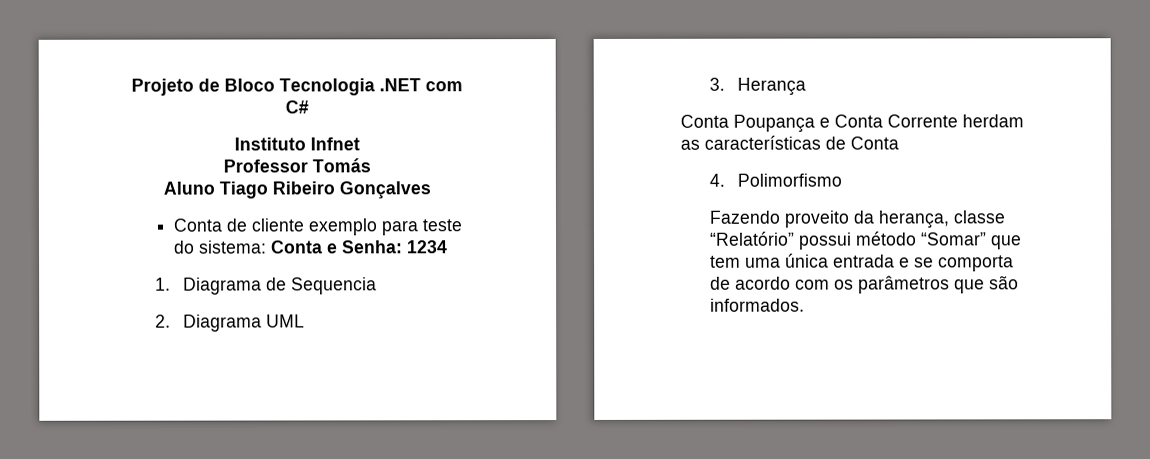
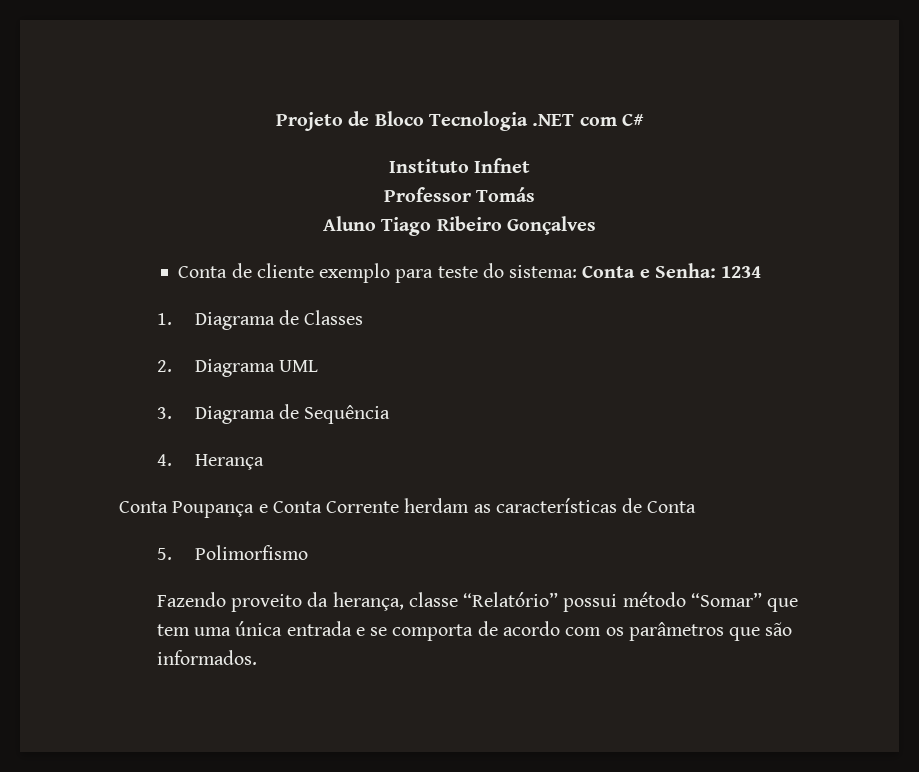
- 1. Diagrama de Sequencia
+ 1. Diagrama de Classes
- 3. Herança
+ 3. Diagrama de Sequência
+ 4. Herança
- 4. Polimorfismo
+ 5. Polimorfismo

